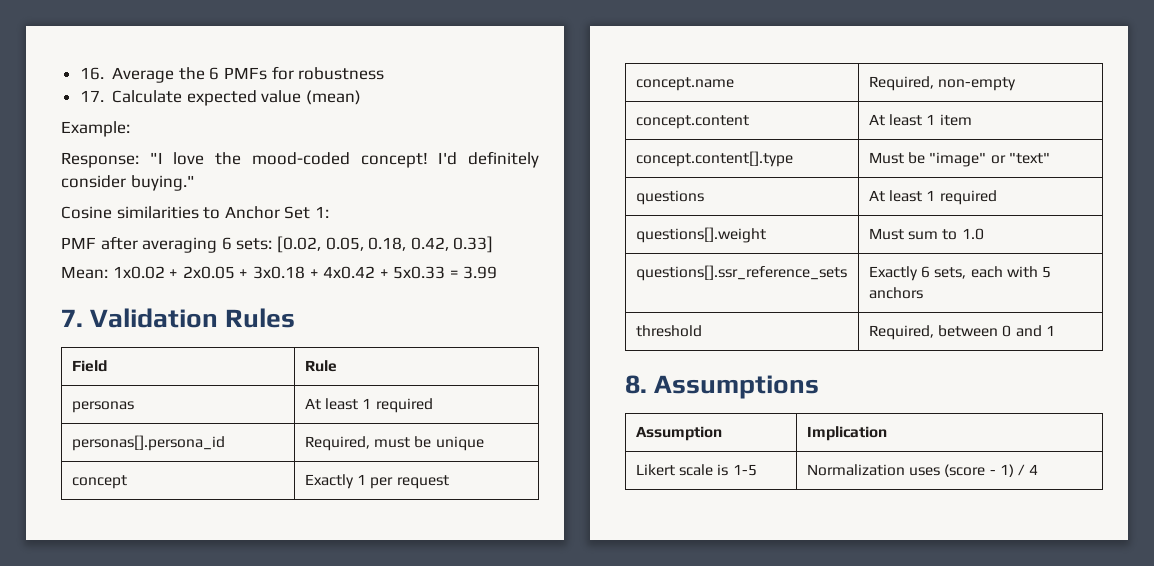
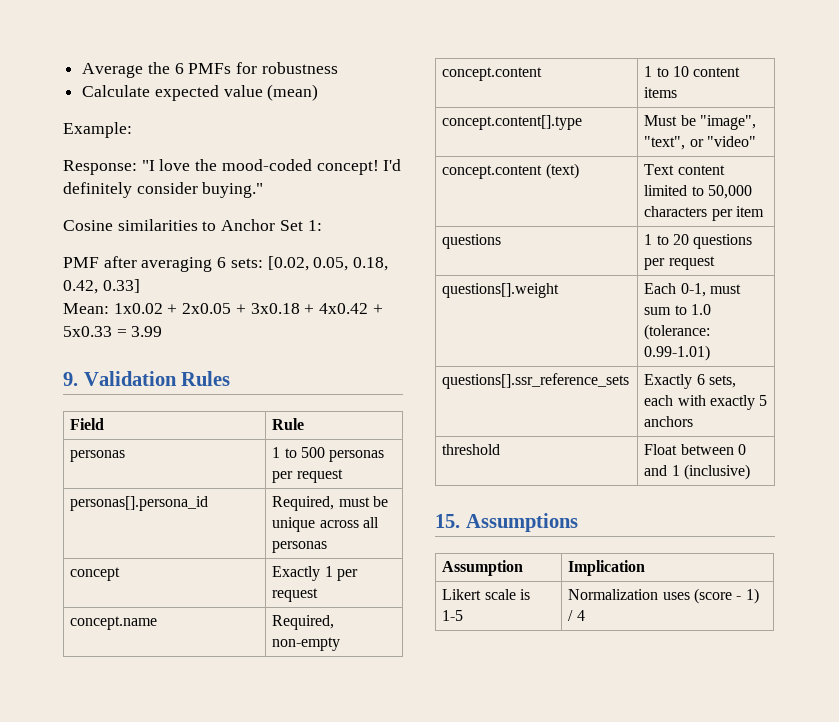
- 16. Average the 6 PMFs for robustness
+ Average the 6 PMFs for robustness
- 17. Calculate expected value (mean)
+ Calculate expected value (mean)
- 7. Validation Rules
+ 9. Validation Rules
- personas | At least 1 required
+ personas | 1 to 500 personas per request
- personas[].persona_id | Required, must be unique
+ personas[].persona_id | Required, must be unique across all personas
- concept.content | At least 1 item
- concept.content[].type | Must be "image" or "text"
- questions | At least 1 required
- questions[].weight | Must sum to 1.0
+ concept.content | 1 to 10 content items
+ concept.content[].type | Must be "image", "text", or "video"
+ concept.content (text) | Text content limited to 50,000 characters per item
+ questions | 1 to 20 questions per request
+ questions[].weight | Each 0-1, must sum to 1.0 (tolerance: 0.99-1.01)
- questions[].ssr_reference_sets | Exactly 6 sets, each with 5 anchors
+ questions[].ssr_reference_sets | Exactly 6 sets, each with exactly 5 anchors
- threshold | Required, between 0 and 1
- 8. Assumptions
+ threshold | Float between 0 and 1 (inclusive)
+ 15. Assumptions

